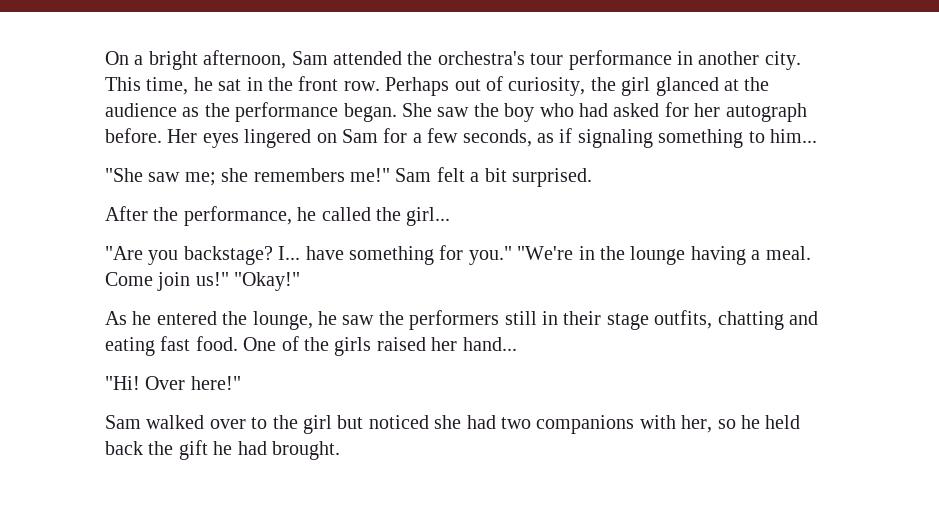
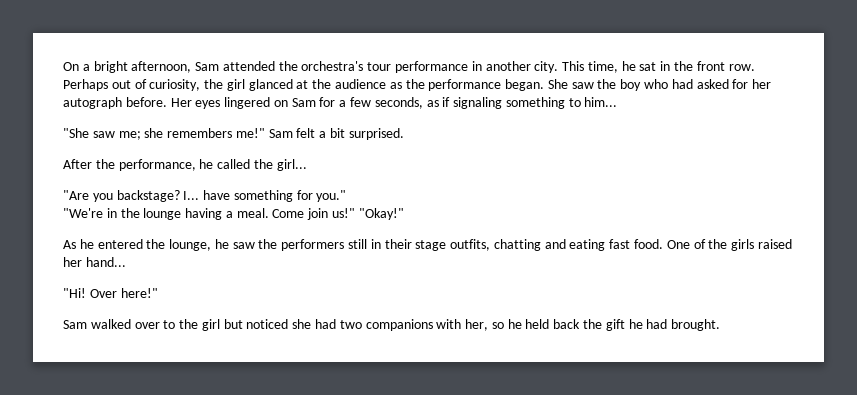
- I... have something for you." "We're in the lounge having a meal.
+ I... have something for you."
+ "We're in the lounge having a meal.

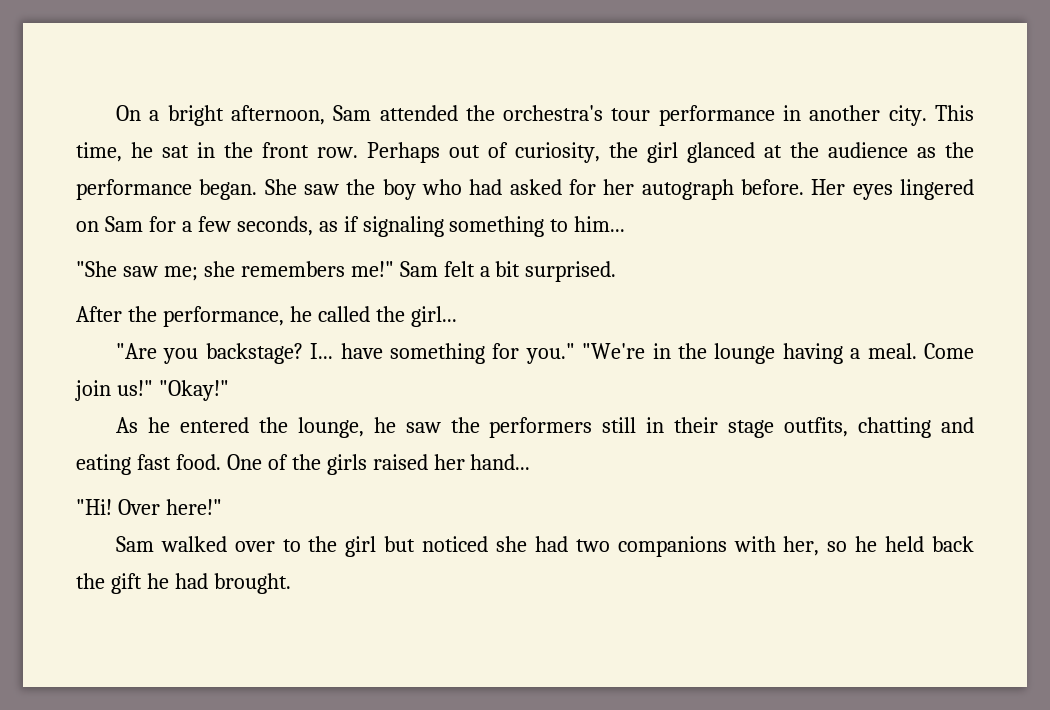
- I... have something for you."
- "We're in the lounge having a meal.
+ I... have something for you." "We're in the lounge having a meal.

